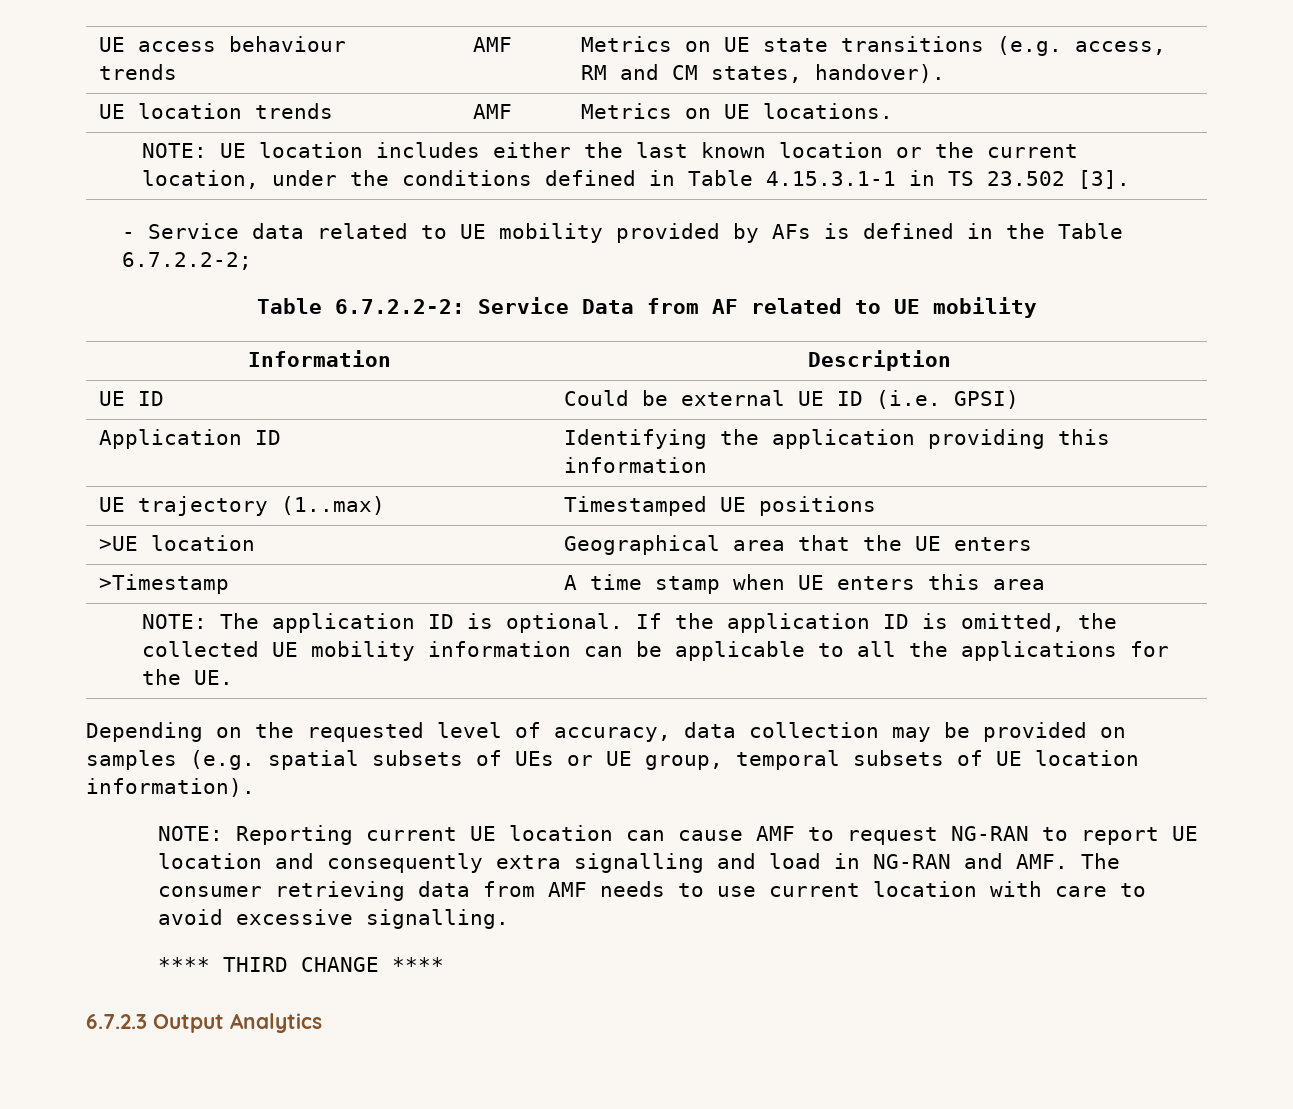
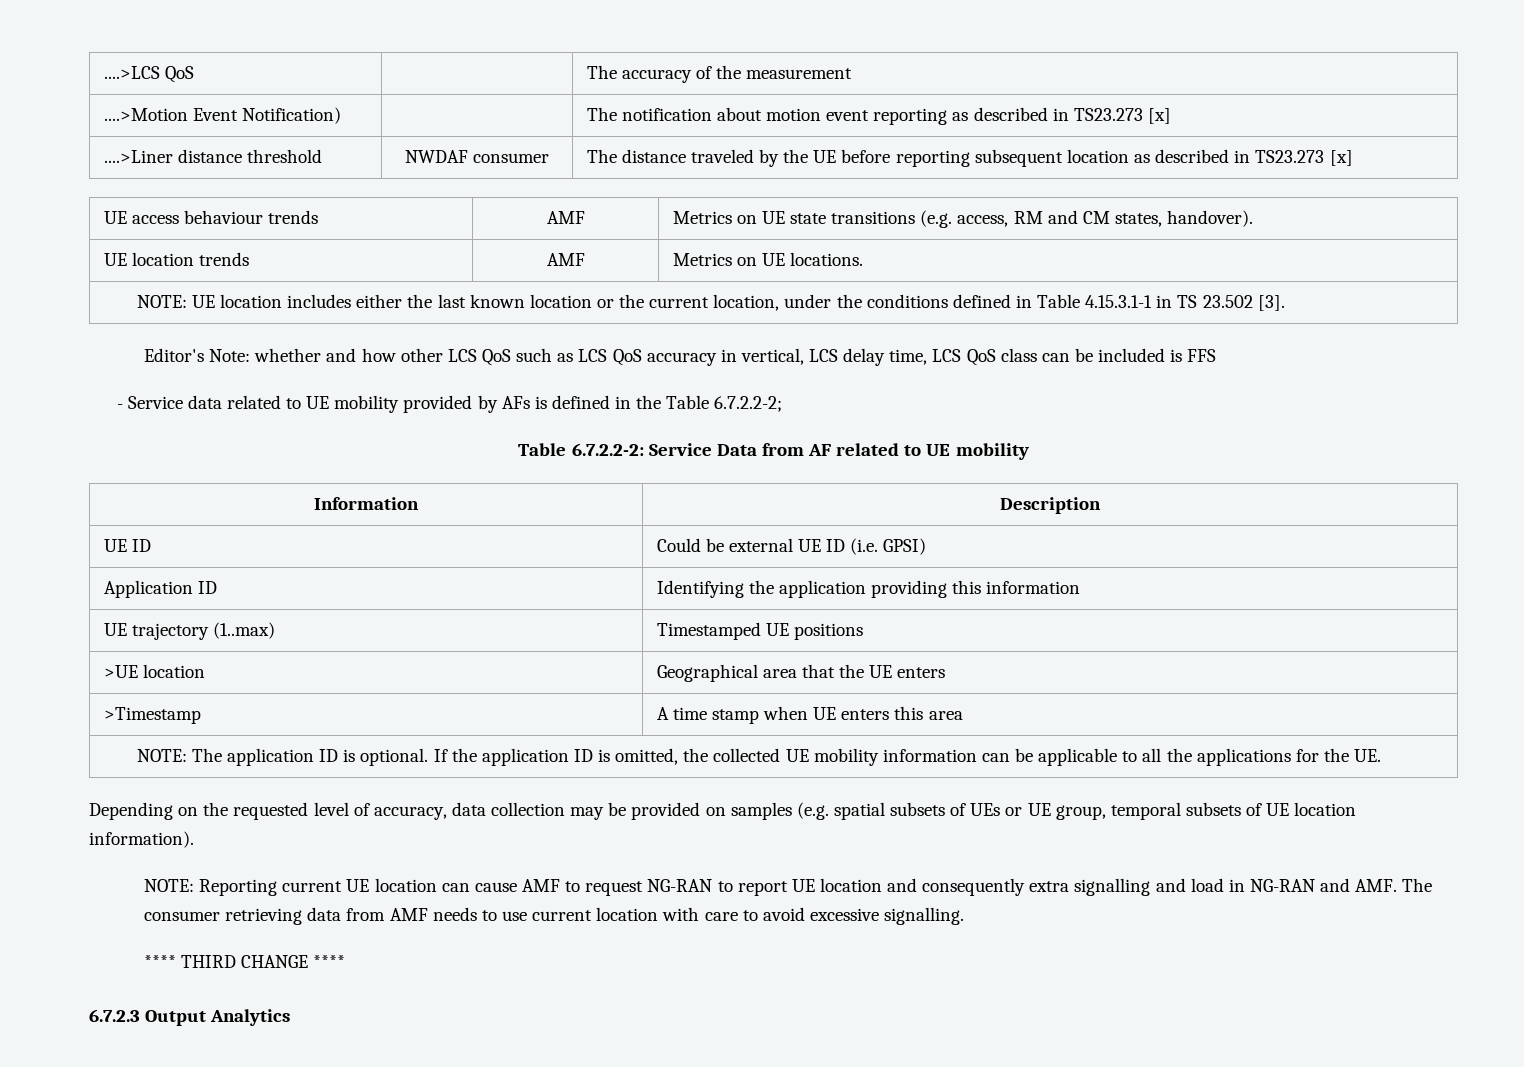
+ ....>LCS QoS | | The accuracy of the measurement
+ ....>Motion Event Notification) | | The notification about motion event reporting as described in TS23.273 [x]
+ ....>Liner distance threshold | NWDAF consumer | The distance traveled by the UE before reporting subsequent location as described in TS23.273 [x]
+ Editor's Note: whether and how other LCS QoS such as LCS QoS accuracy in vertical, LCS delay time, LCS QoS class can be included is FFS

